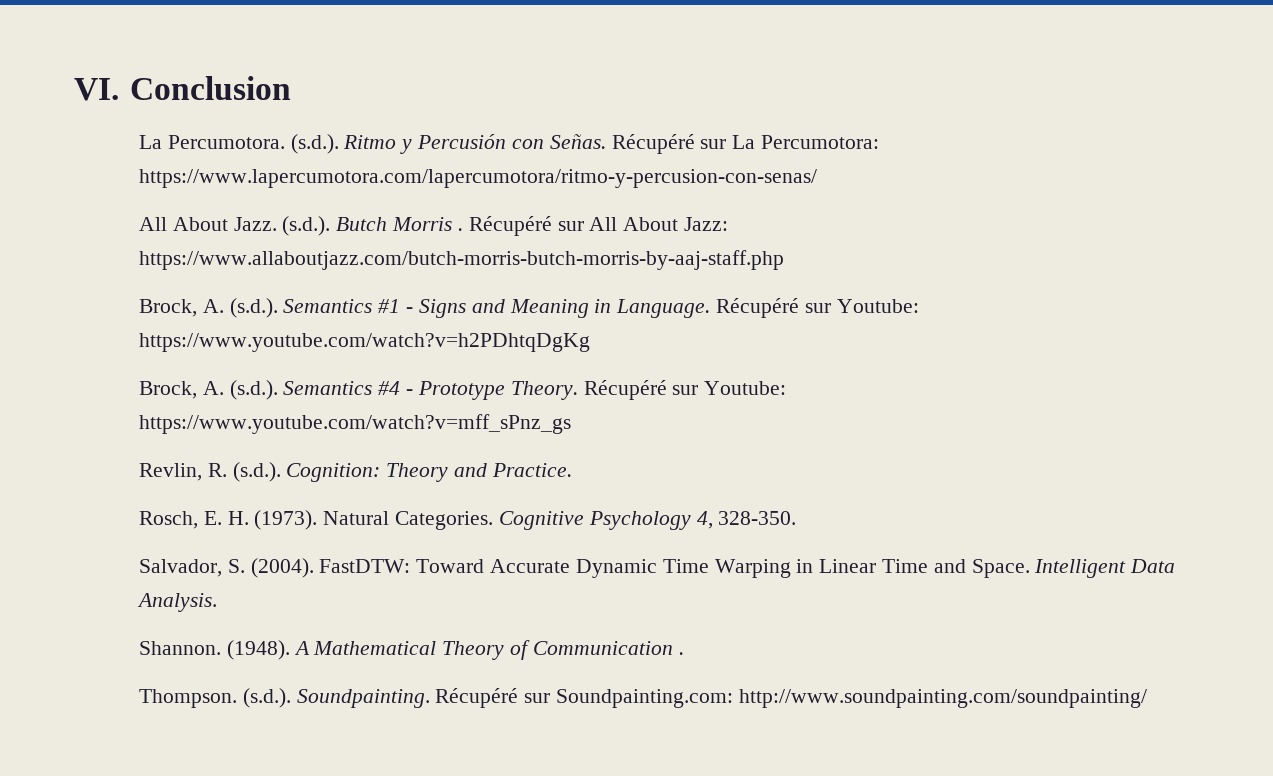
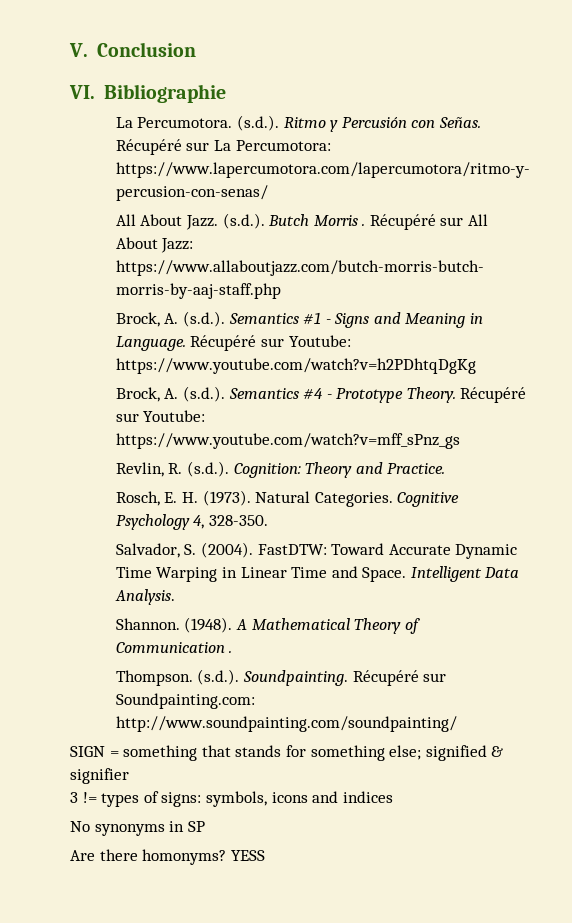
- VI. Conclusion
+ V. Conclusion
+ VI. Bibliographie
+ SIGN = something that stands for something else; signified & signifier
+ 3 != types of signs: symbols, icons and indices
+ No synonyms in SP
+ Are there homonyms? YESS

